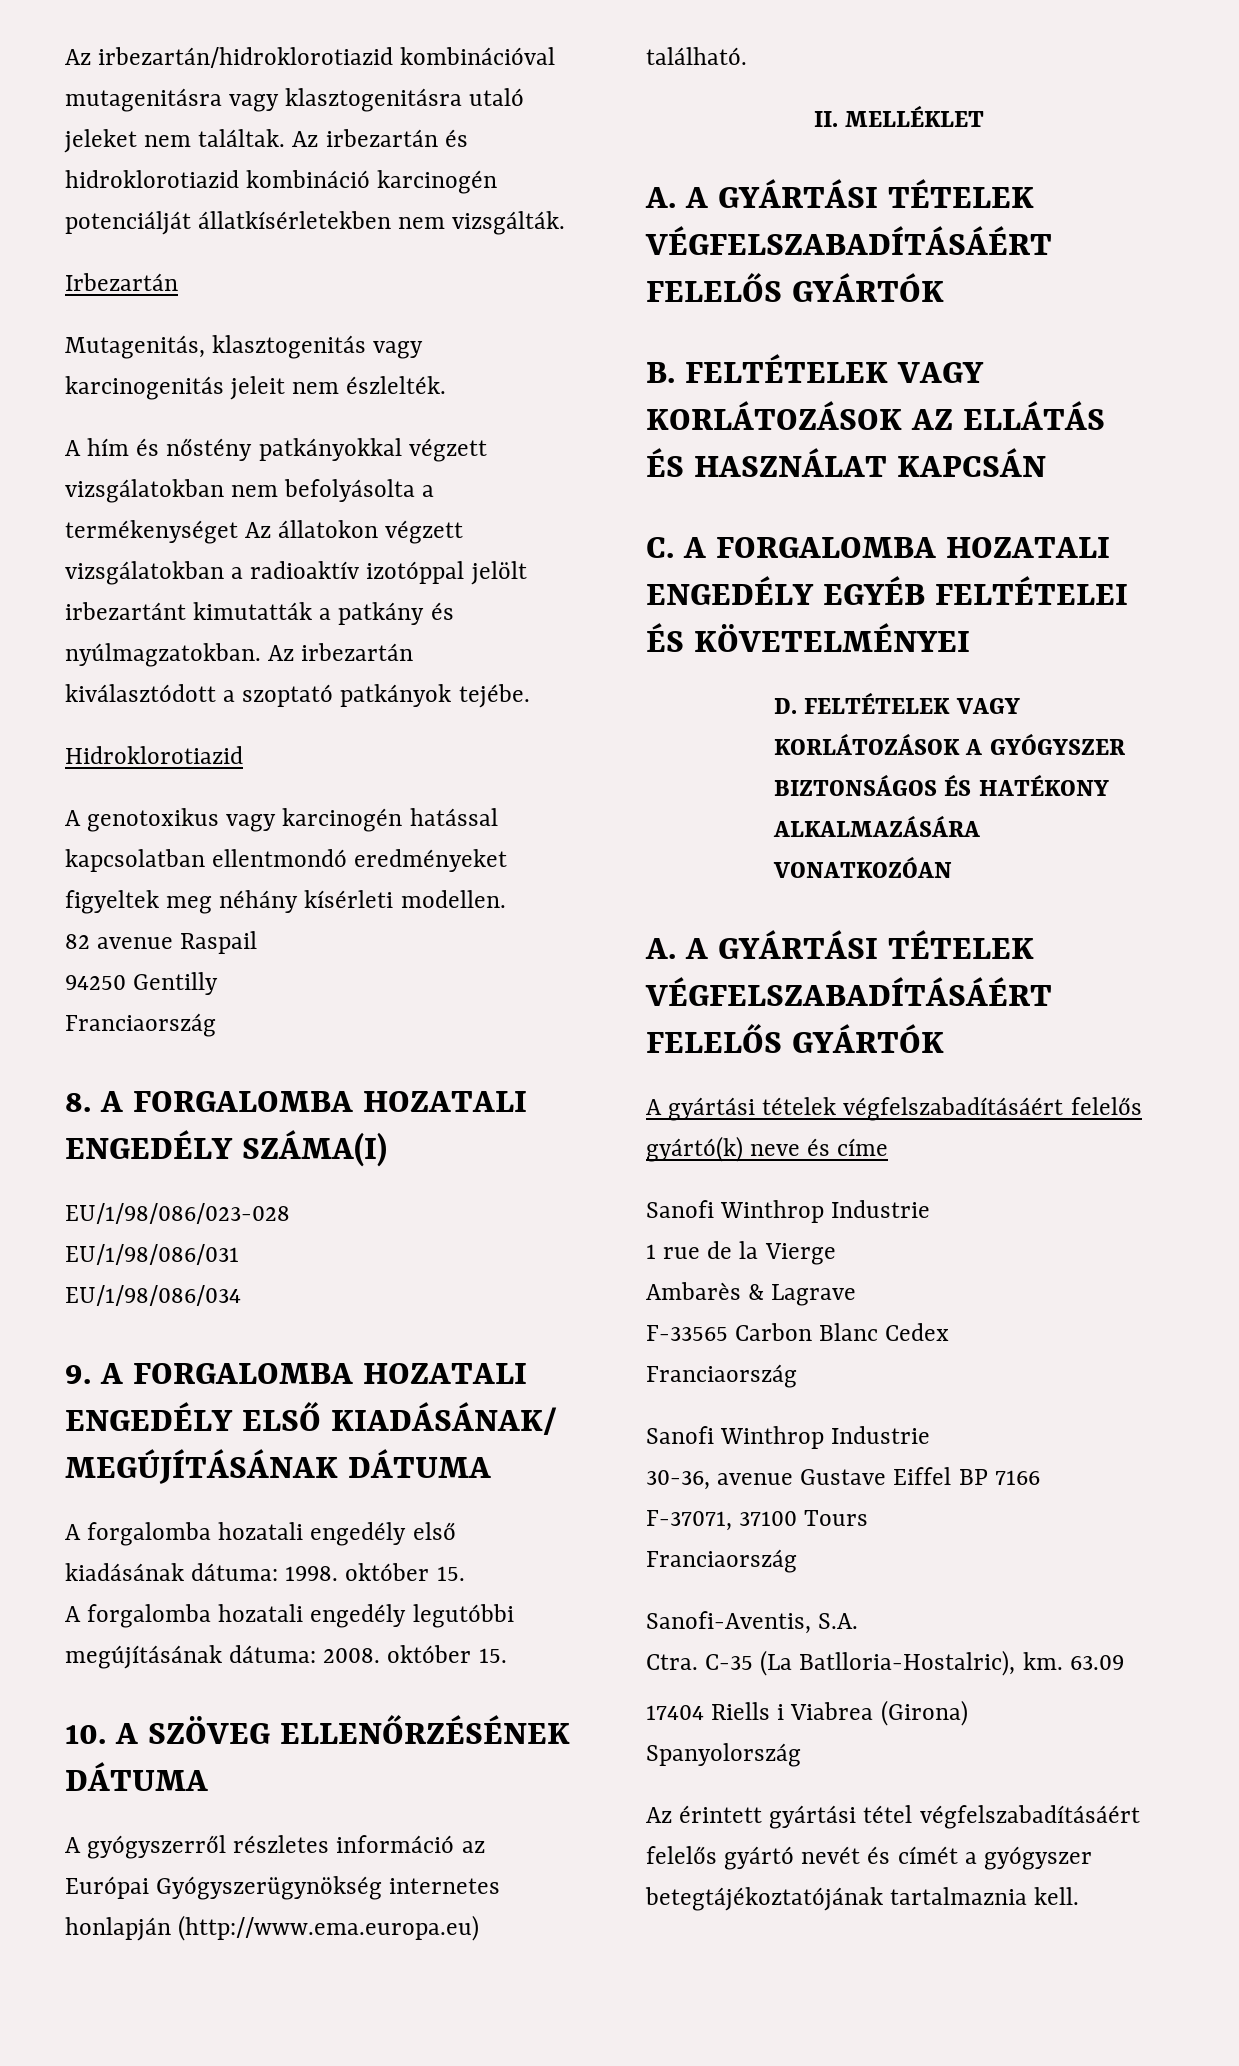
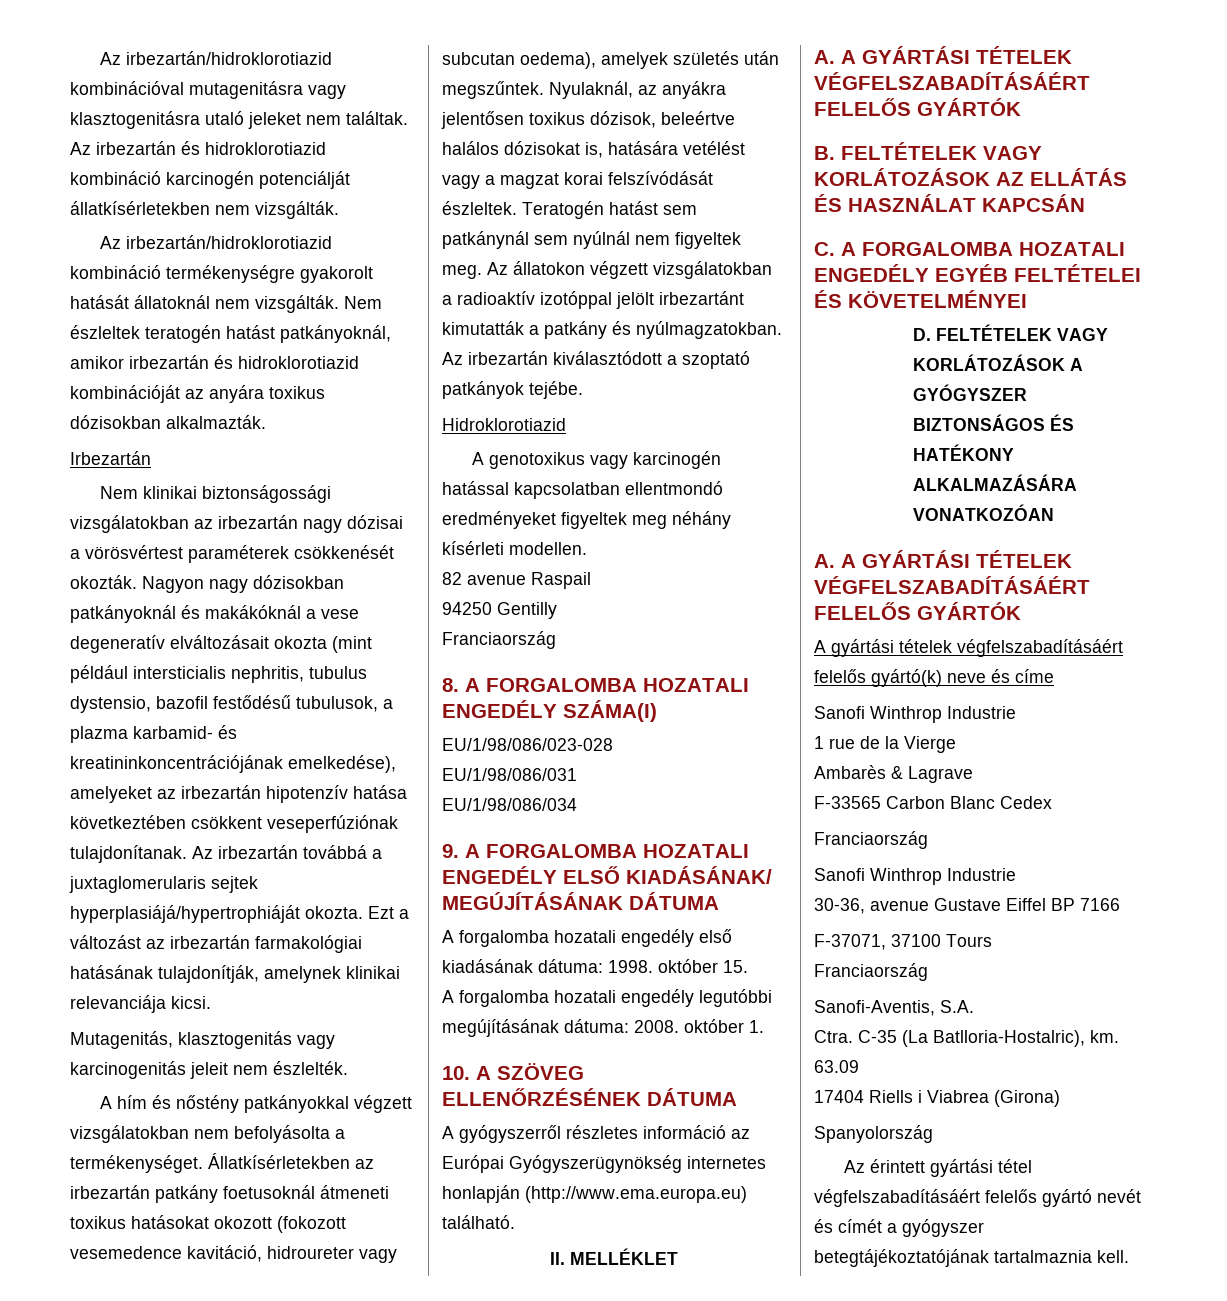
+ Az irbezartán/hidroklorotiazid kombináció termékenységre gyakorolt hatását állatoknál nem vizsgálták. Nem észleltek teratogén hatást patkányoknál, amikor irbezartán és hidroklorotiazid kombinációját az anyára toxikus dózisokban alkalmazták.
  Irbezartán
+ Nem klinikai biztonságossági vizsgálatokban az irbezartán nagy dózisai a vörösvértest paraméterek csökkenését okozták. Nagyon nagy dózisokban patkányoknál és makákóknál a vese degeneratív elváltozásait okozta (mint például intersticialis nephritis, tubulus dystensio, bazofil festődésű tubulusok, a plazma karbamid- és kreatininkoncentrációjának emelkedése), amelyeket az irbezartán hipotenzív hatása következtében csökkent veseperfúziónak tulajdonítanak. Az irbezartán továbbá a juxtaglomerularis sejtek hyperplasiájá/hypertrophiáját okozta. Ezt a változást az irbezartán farmakológiai hatásának tulajdonítják, amelynek klinikai relevanciája kicsi.
- A hím és nőstény patkányokkal végzett vizsgálatokban nem befolyásolta a termékenységet Az állatokon végzett vizsgálatokban a radioaktív izotóppal jelölt irbezartánt kimutatták a patkány és nyúlmagzatokban.
+ A hím és nőstény patkányokkal végzett vizsgálatokban nem befolyásolta a termékenységet. Állatkísérletekben az irbezartán patkány foetusoknál átmeneti toxikus hatásokat okozott (fokozott vesemedence kavitáció, hidroureter vagy subcutan oedema), amelyek születés után megszűntek. Nyulaknál, az anyákra jelentősen toxikus dózisok, beleértve halálos dózisokat is, hatására vetélést vagy a magzat korai felszívódását észleltek. Teratogén hatást sem patkánynál sem nyúlnál nem figyeltek meg. Az állatokon végzett vizsgálatokban a radioaktív izotóppal jelölt irbezartánt kimutatták a patkány és nyúlmagzatokban.
- A forgalomba hozatali engedély legutóbbi megújításának dátuma: 2008. október 15.
+ A forgalomba hozatali engedély legutóbbi megújításának dátuma: 2008. október 1.

